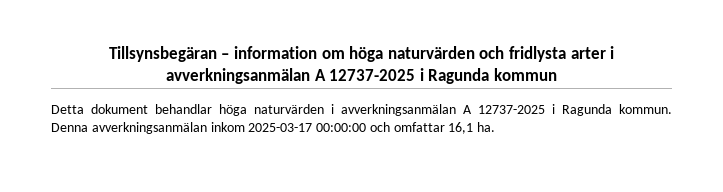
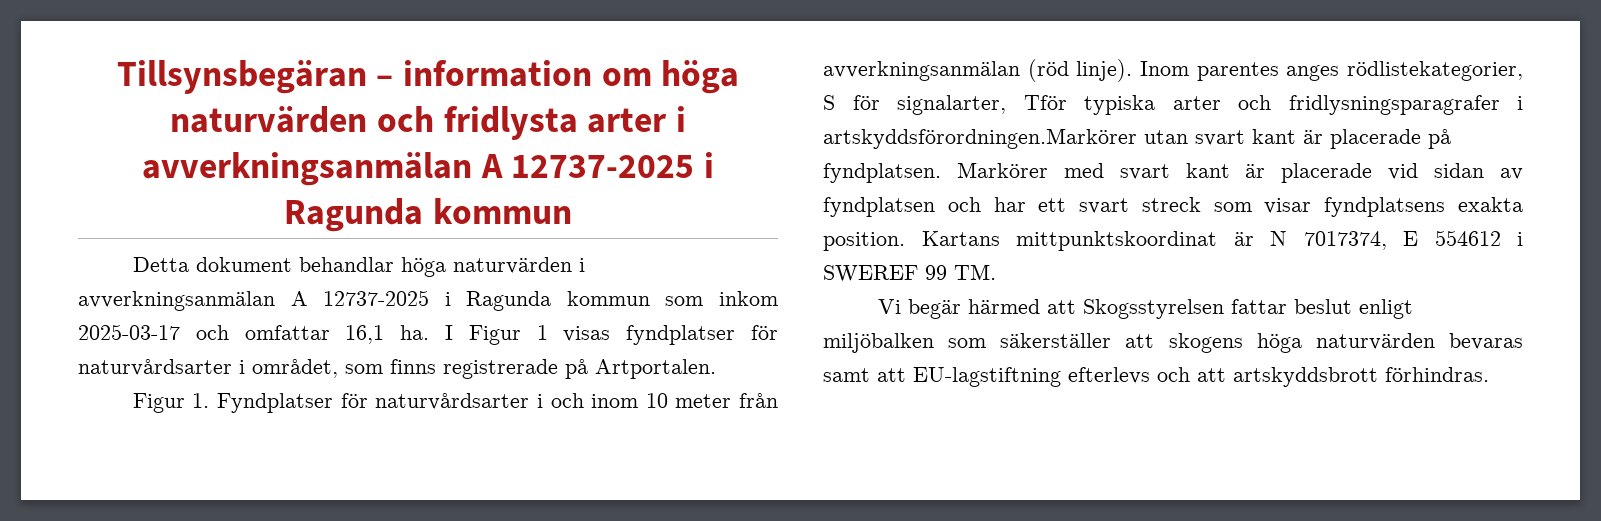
- Detta dokument behandlar höga naturvärden i avverkningsanmälan A 12737-2025 i Ragunda kommun. Denna avverkningsanmälan inkom 2025-03-17 00:00:00 och omfattar 16,1 ha.
+ Detta dokument behandlar höga naturvärden i avverkningsanmälan A 12737-2025 i Ragunda kommun som inkom 2025-03-17 och omfattar 16,1 ha.
+ I Figur 1 visas fyndplatser för naturvårdsarter i området, som finns registrerade på Artportalen.
+ Figur 1. Fyndplatser för naturvårdsarter i och inom 10 meter från avverkningsanmälan (röd linje). Inom parentes anges rödlistekategorier, S för signalarter, Tför typiska arter och fridlysningsparagrafer i artskyddsförordningen.Markörer utan svart kant är placerade på fyndplatsen. Markörer med svart kant är placerade vid sidan av fyndplatsen och har ett svart streck som visar fyndplatsens exakta position. Kartans mittpunktskoordinat är N 7017374, E 554612 i SWEREF 99 TM.
+ Vi begär härmed att Skogsstyrelsen fattar beslut enligt miljöbalken som säkerställer att skogens höga naturvärden bevaras samt att EU-lagstiftning efterlevs och att artskyddsbrott förhindras.

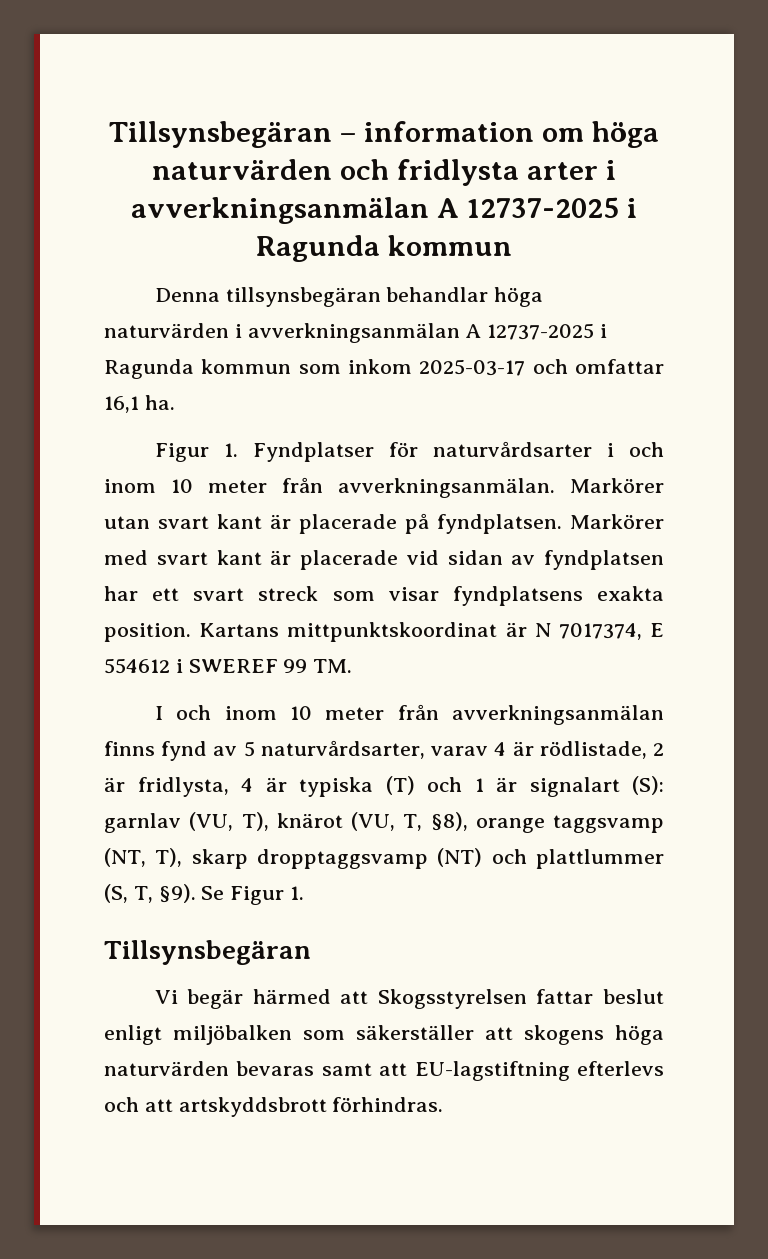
- Detta dokument behandlar höga naturvärden i avverkningsanmälan A 12737-2025 i Ragunda kommun som inkom 2025-03-17 och omfattar 16,1 ha. I Figur 1 visas fyndplatser för naturvårdsarter i området, som finns registrerade på Artportalen.
+ Denna tillsynsbegäran behandlar höga naturvärden i avverkningsanmälan A 12737-2025 i Ragunda kommun som inkom 2025-03-17 och omfattar 16,1 ha.
- Figur 1. Fyndplatser för naturvårdsarter i och inom 10 meter från avverkningsanmälan (röd linje). Inom parentes anges rödlistekategorier, S för signalarter, Tför typiska arter och fridlysningsparagrafer i artskyddsförordningen.Markörer utan svart kant är placerade på fyndplatsen.
+ Figur 1. Fyndplatser för naturvårdsarter i och inom 10 meter från avverkningsanmälan. Markörer utan svart kant är placerade på fyndplatsen.
- Markörer med svart kant är placerade vid sidan av fyndplatsen och har ett svart streck som visar fyndplatsens exakta position.
+ Markörer med svart kant är placerade vid sidan av fyndplatsen har ett svart streck som visar fyndplatsens exakta position.
+ I och inom 10 meter från avverkningsanmälan finns fynd av 5 naturvårdsarter, varav 4 är rödlistade, 2 är fridlysta, 4 är typiska (T) och 1 är signalart (S): garnlav (VU, T), knärot (VU, T, §8), orange taggsvamp (NT, T), skarp dropptaggsvamp (NT) och plattlummer (S, T, §9). Se Figur 1.
+ Tillsynsbegäran

